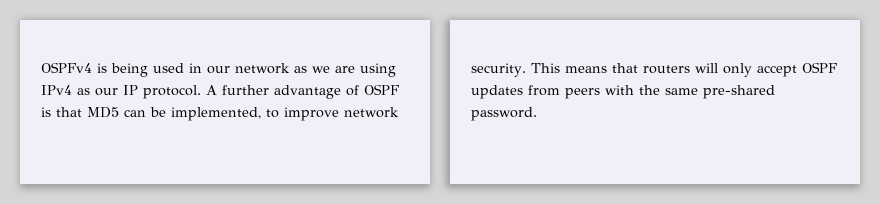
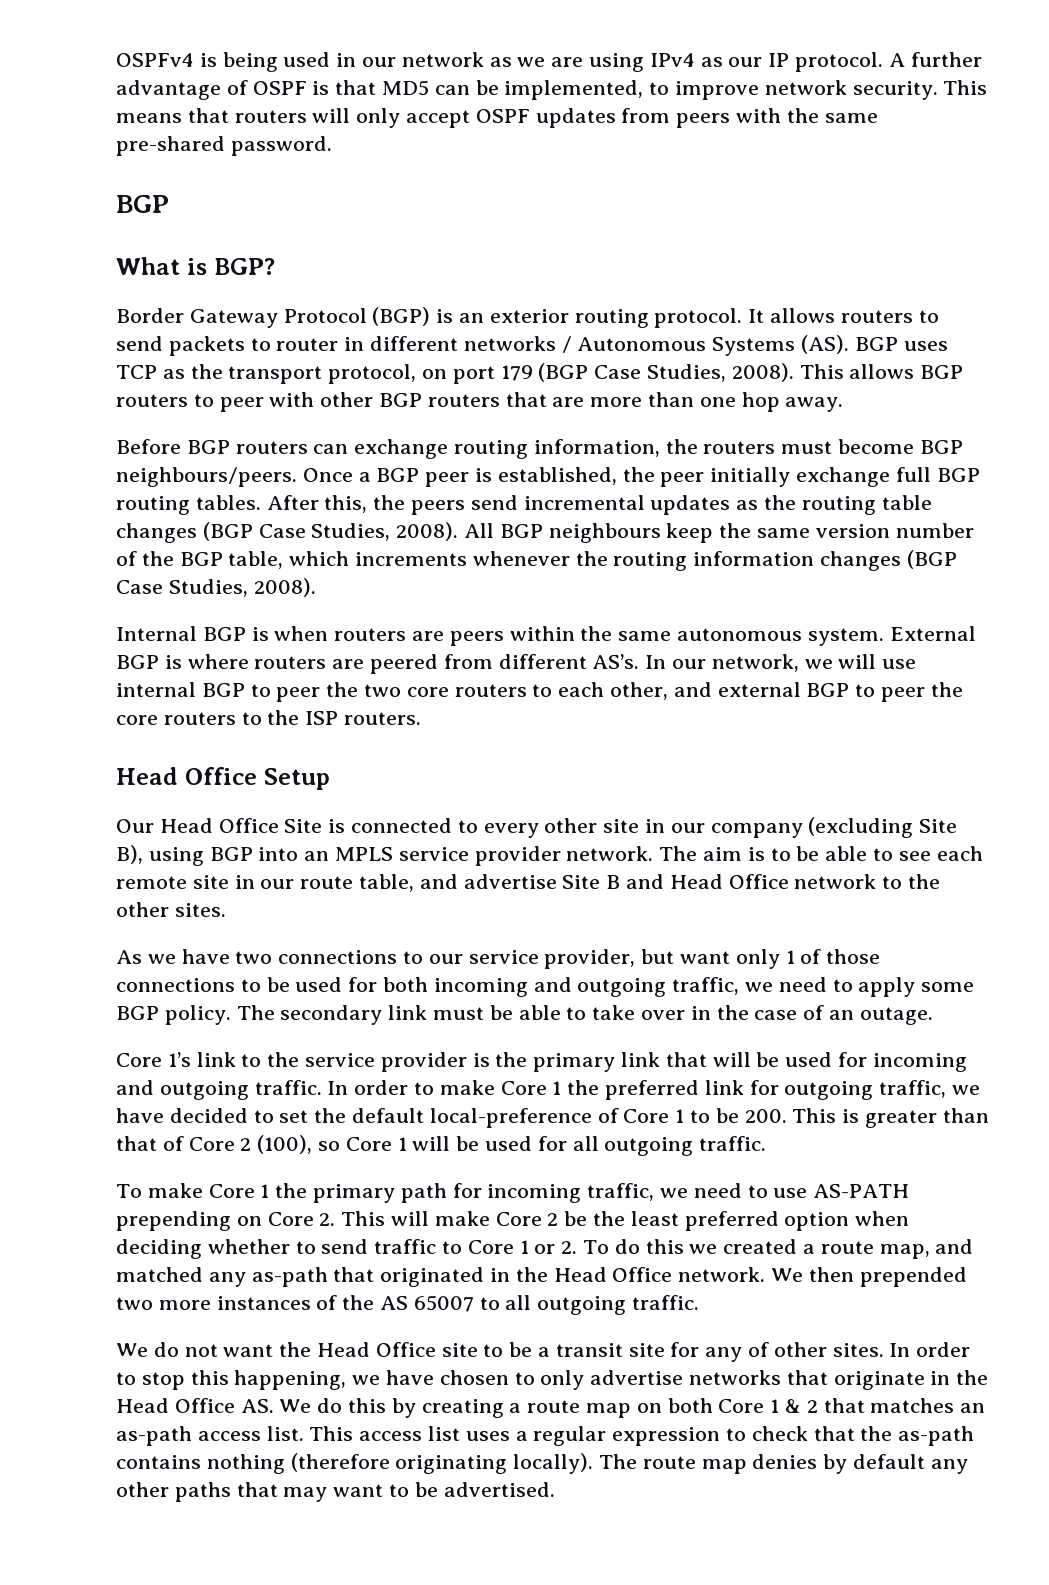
  This means that routers will only accept OSPF updates from peers with the same pre-shared password.
+ BGP
+ What is BGP?
+ Border Gateway Protocol (BGP) is an exterior routing protocol. It allows routers to send packets to router in different networks / Autonomous Systems (AS). BGP uses TCP as the transport protocol, on port 179 (BGP Case Studies, 2008). This allows BGP routers to peer with other BGP routers that are more than one hop away.
+ Before BGP routers can exchange routing information, the routers must become BGP neighbours/peers. Once a BGP peer is established, the peer initially exchange full BGP routing tables. After this, the peers send incremental updates as the routing table changes (BGP Case Studies, 2008). All BGP neighbours keep the same version number of the BGP table, which increments whenever the routing information changes (BGP Case Studies, 2008).
+ Internal BGP is when routers are peers within the same autonomous system. External BGP is where routers are peered from different AS’s. In our network, we will use internal BGP to peer the two core routers to each other, and external BGP to peer the core routers to the ISP routers.
+ Head Office Setup
+ Our Head Office Site is connected to every other site in our company (excluding Site B), using BGP into an MPLS service provider network. The aim is to be able to see each remote site in our route table, and advertise Site B and Head Office network to the other sites.
+ As we have two connections to our service provider, but want only 1 of those connections to be used for both incoming and outgoing traffic, we need to apply some BGP policy. The secondary link must be able to take over in the case of an outage.
+ Core 1’s link to the service provider is the primary link that will be used for incoming and outgoing traffic. In order to make Core 1 the preferred link for outgoing traffic, we have decided to set the default local-preference of Core 1 to be 200. This is greater than that of Core 2 (100), so Core 1 will be used for all outgoing traffic.
+ To make Core 1 the primary path for incoming traffic, we need to use AS-PATH prepending on Core 2. This will make Core 2 be the least preferred option when deciding whether to send traffic to Core 1 or 2. To do this we created a route map, and matched any as-path that originated in the Head Office network. We then prepended two more instances of the AS 65007 to all outgoing traffic.
+ We do not want the Head Office site to be a transit site for any of other sites. In order to stop this happening, we have chosen to only advertise networks that originate in the Head Office AS. We do this by creating a route map on both Core 1 & 2 that matches an as-path access list. This access list uses a regular expression to check that the as-path contains nothing (therefore originating locally). The route map denies by default any other paths that may want to be advertised.

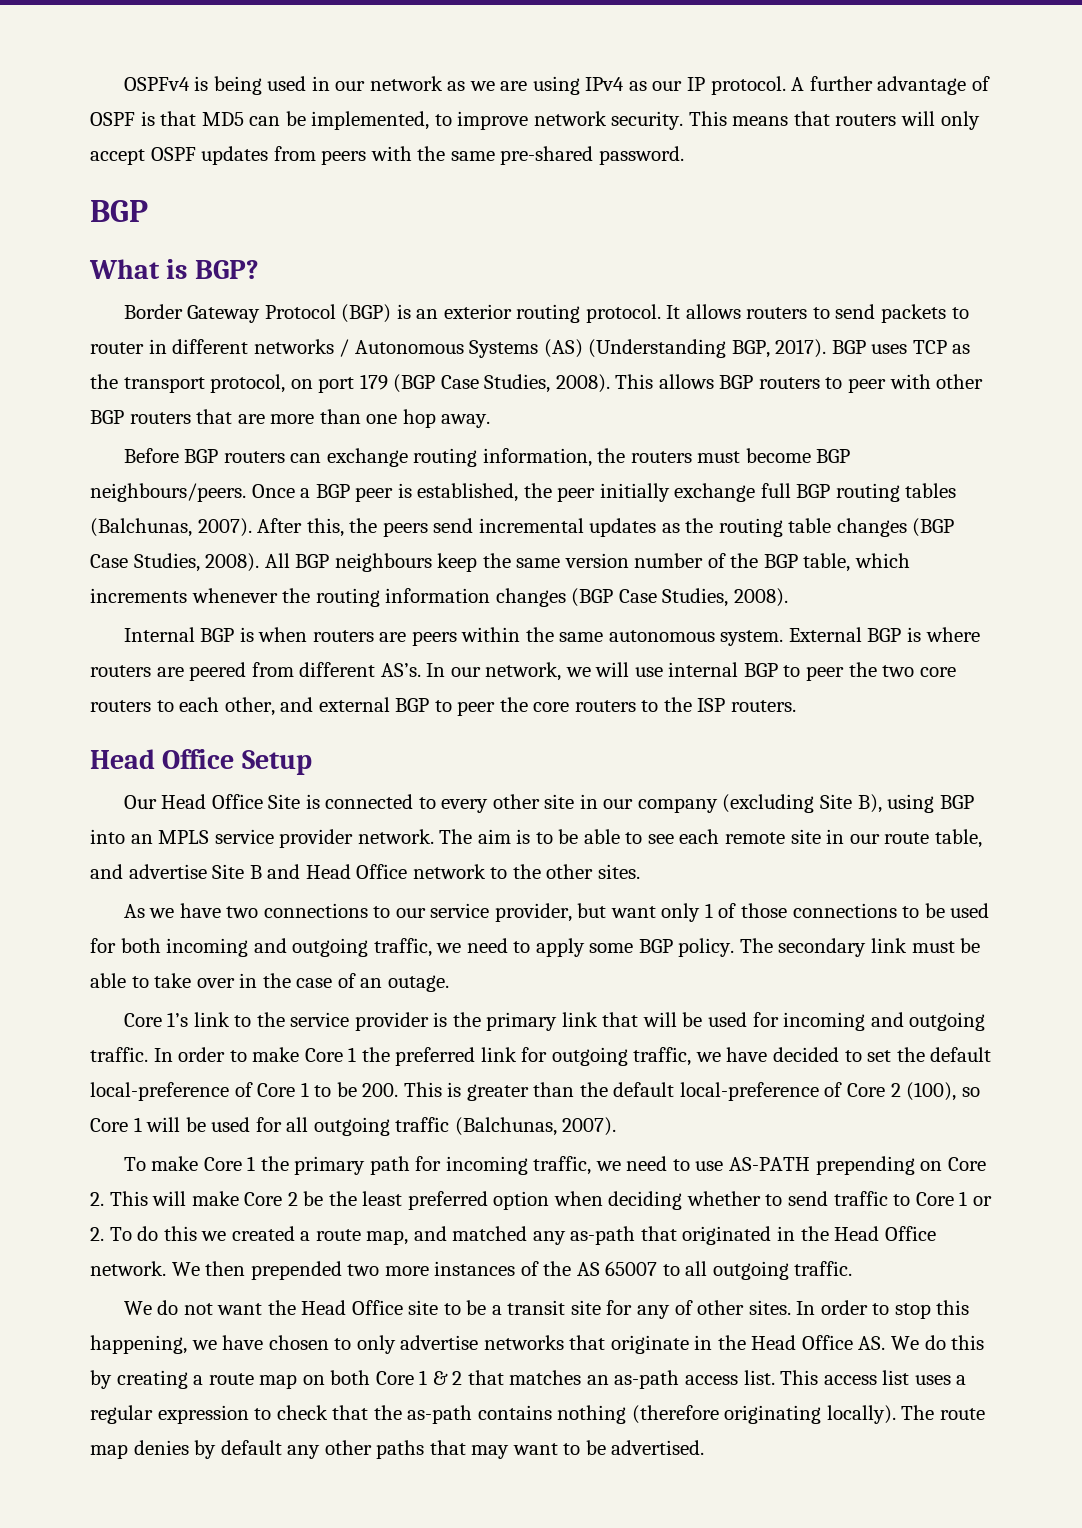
- It allows routers to send packets to router in different networks / Autonomous Systems (AS). BGP uses TCP as the transport protocol, on port 179 (BGP Case Studies, 2008).
+ It allows routers to send packets to router in different networks / Autonomous Systems (AS) (Understanding BGP, 2017). BGP uses TCP as the transport protocol, on port 179 (BGP Case Studies, 2008).
- Once a BGP peer is established, the peer initially exchange full BGP routing tables.
+ Once a BGP peer is established, the peer initially exchange full BGP routing tables (Balchunas, 2007).
- In order to make Core 1 the preferred link for outgoing traffic, we have decided to set the default local-preference of Core 1 to be 200. This is greater than that of Core 2 (100), so Core 1 will be used for all outgoing traffic.
+ In order to make Core 1 the preferred link for outgoing traffic, we have decided to set the default local-preference of Core 1 to be 200. This is greater than the default local-preference of Core 2 (100), so Core 1 will be used for all outgoing traffic (Balchunas, 2007).

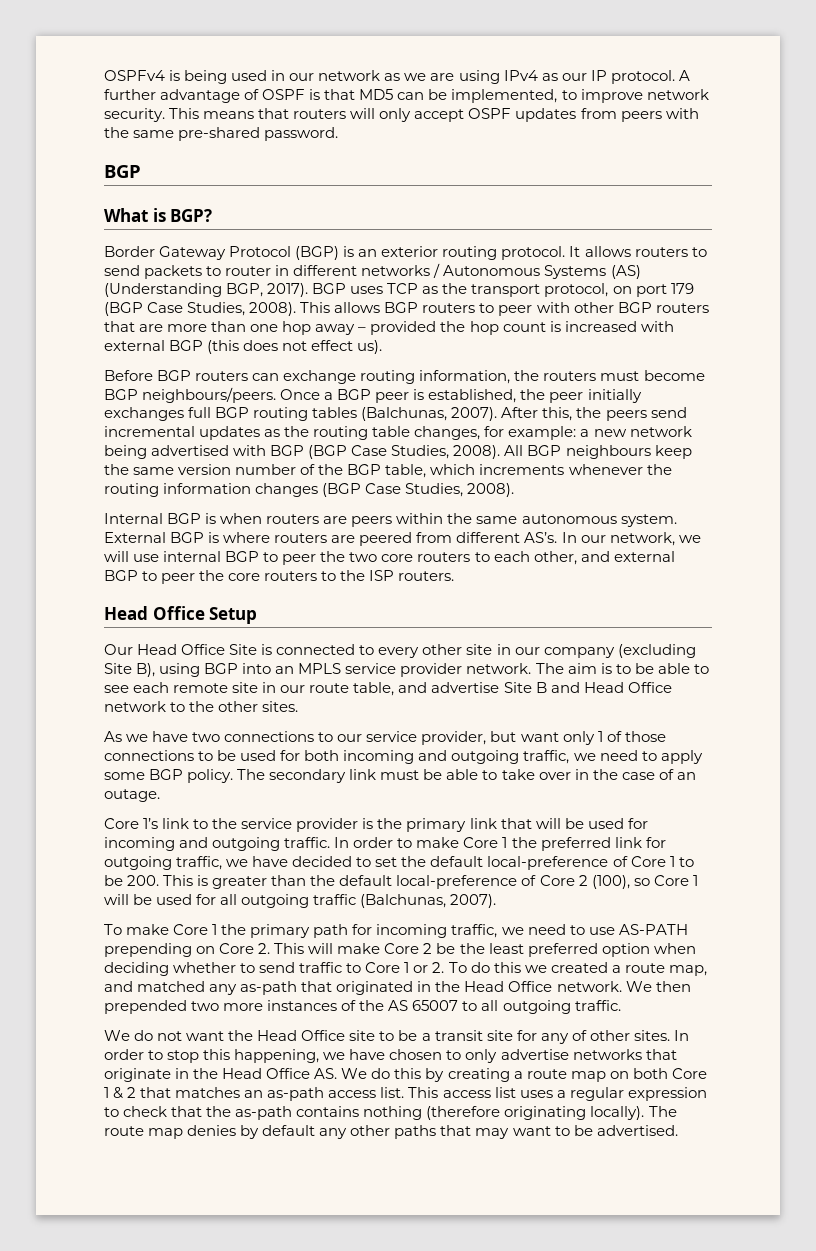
- This allows BGP routers to peer with other BGP routers that are more than one hop away.
+ This allows BGP routers to peer with other BGP routers that are more than one hop away – provided the hop count is increased with external BGP (this does not effect us).
- Once a BGP peer is established, the peer initially exchange full BGP routing tables (Balchunas, 2007).
+ Once a BGP peer is established, the peer initially exchanges full BGP routing tables (Balchunas, 2007).
- After this, the peers send incremental updates as the routing table changes (BGP Case Studies, 2008).
+ After this, the peers send incremental updates as the routing table changes, for example: a new network being advertised with BGP (BGP Case Studies, 2008).

